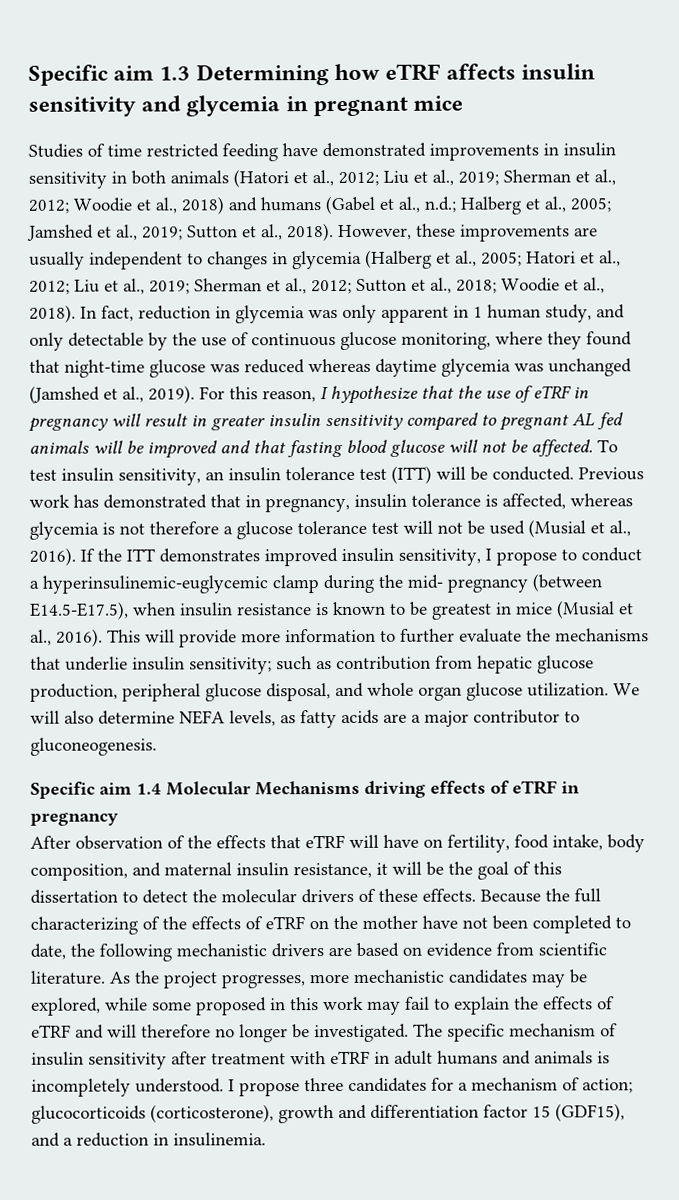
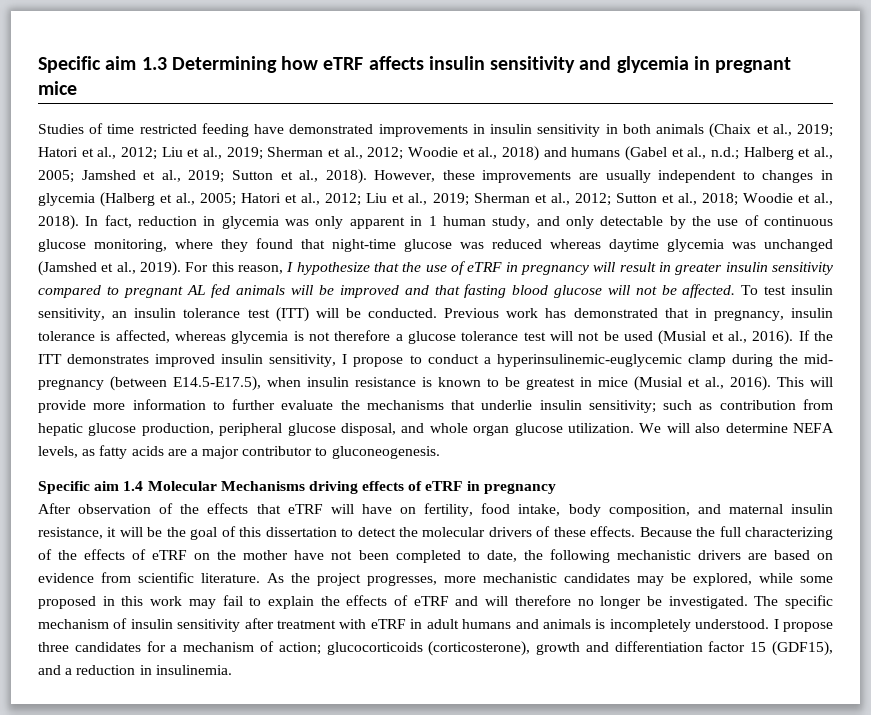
- Studies of time restricted feeding have demonstrated improvements in insulin sensitivity in both animals (Hatori et al., 2012; Liu et al., 2019; Sherman et al., 2012; Woodie et al., 2018) and humans (Gabel et al., n.d.; Halberg et al., 2005; Jamshed et al., 2019; Sutton et al., 2018).
+ Studies of time restricted feeding have demonstrated improvements in insulin sensitivity in both animals (Chaix et al., 2019; Hatori et al., 2012; Liu et al., 2019; Sherman et al., 2012; Woodie et al., 2018) and humans (Gabel et al., n.d.; Halberg et al., 2005; Jamshed et al., 2019; Sutton et al., 2018).

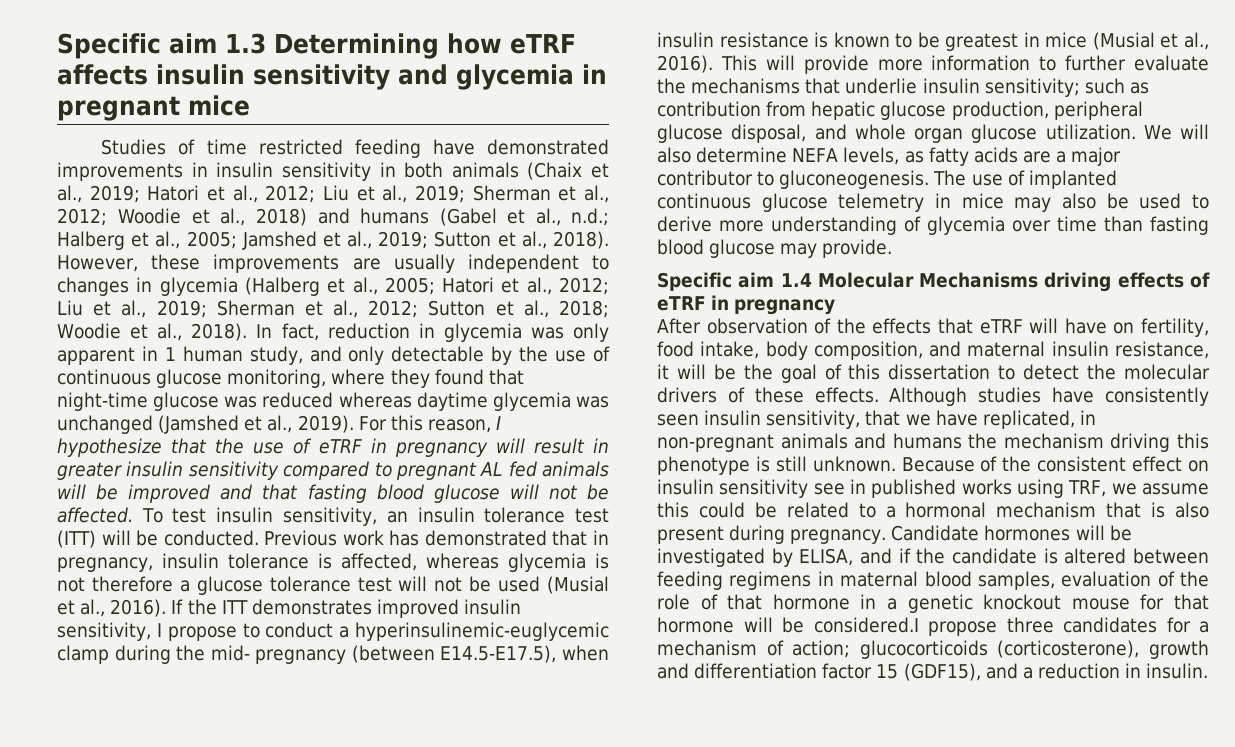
+ The use of implanted continuous glucose telemetry in mice may also be used to derive more understanding of glycemia over time than fasting blood glucose may provide.
- Because the full characterizing of the effects of eTRF on the mother have not been completed to date, the following mechanistic drivers are based on evidence from scientific literature. As the project progresses, more mechanistic candidates may be explored, while some proposed in this work may fail to explain the effects of eTRF and will therefore no longer be investigated. The specific mechanism of insulin sensitivity after treatment with eTRF in adult humans and animals is incompletely understood. I propose three candidates for a mechanism of action; glucocorticoids (corticosterone), growth and differentiation factor 15 (GDF15), and a reduction in insulinemia.
+ Although studies have consistently seen insulin sensitivity, that we have replicated, in non-pregnant animals and humans the mechanism driving this phenotype is still unknown. Because of the consistent effect on insulin sensitivity see in published works using TRF, we assume this could be related to a hormonal mechanism that is also present during pregnancy. Candidate hormones will be investigated by ELISA, and if the candidate is altered between feeding regimens in maternal blood samples, evaluation of the role of that hormone in a genetic knockout mouse for that hormone will be considered.I propose three candidates for a mechanism of action; glucocorticoids (corticosterone), growth and differentiation factor 15 (GDF15), and a reduction in insulin.

